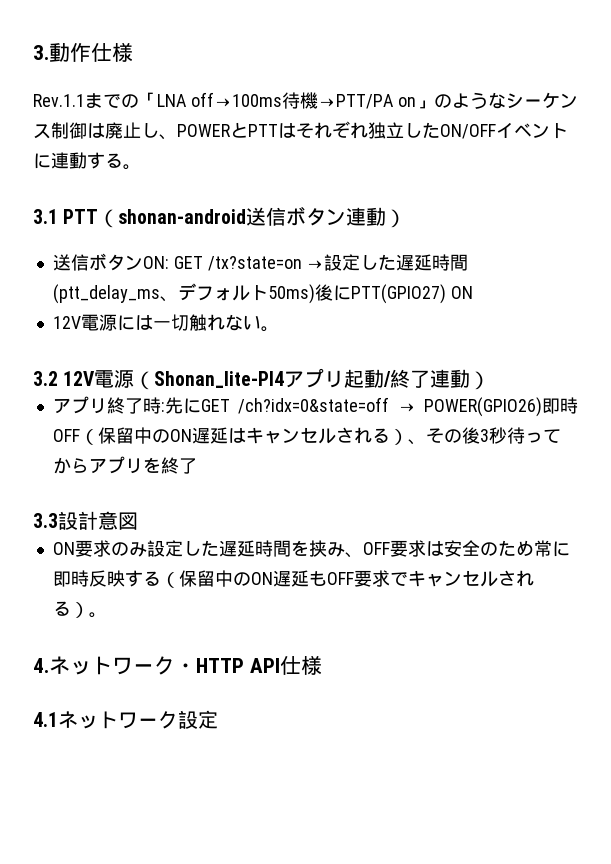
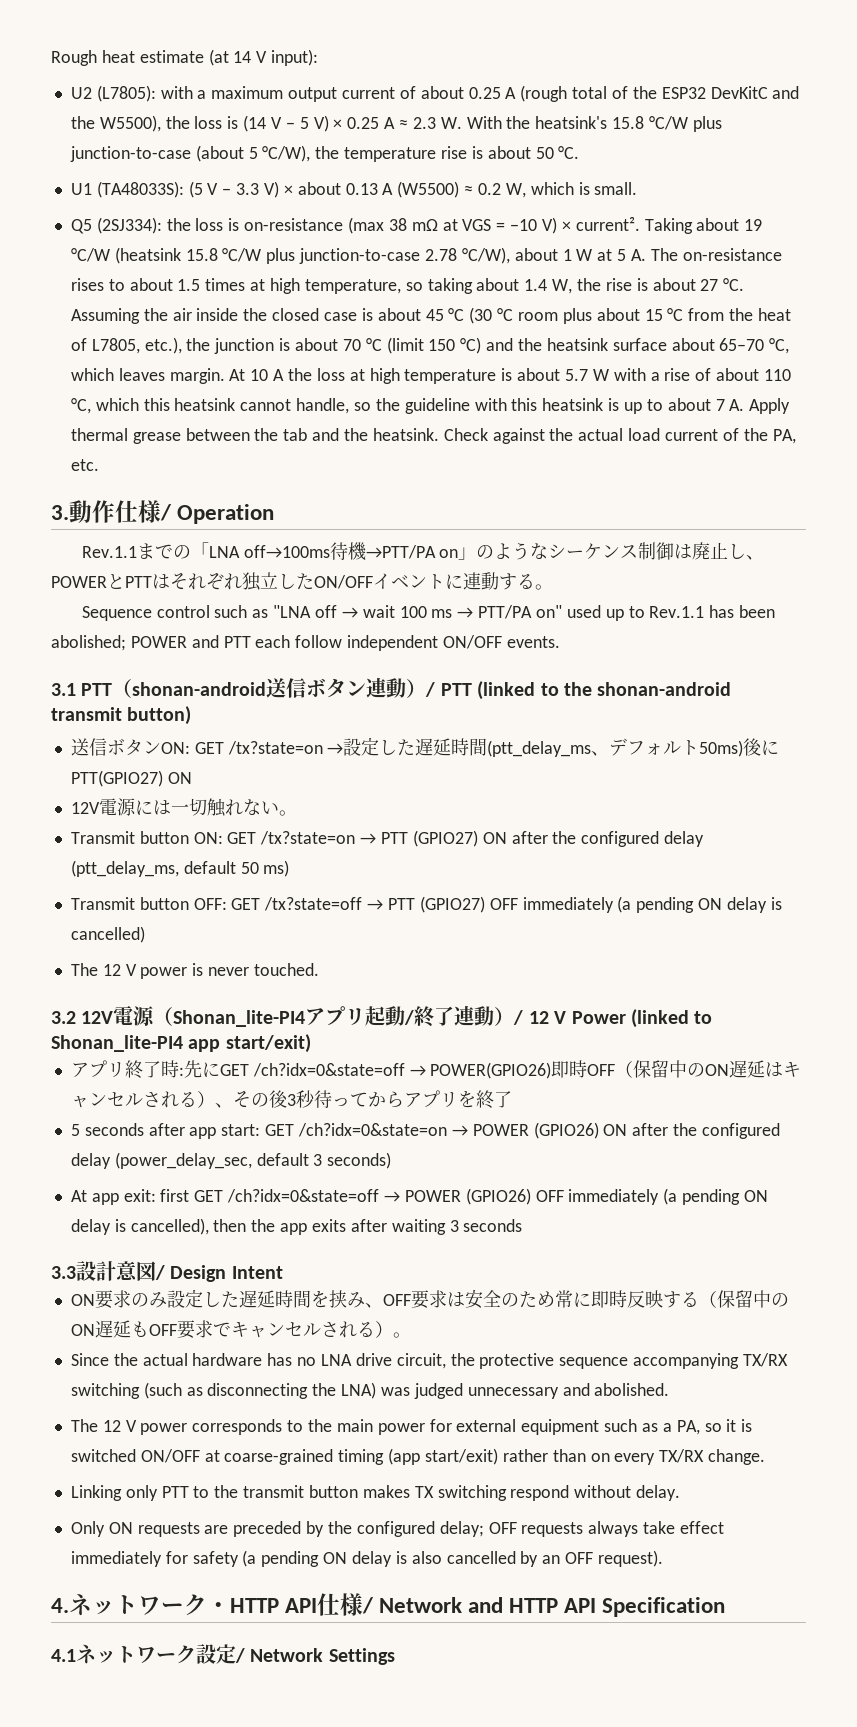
+ Rough heat estimate (at 14 V input):
+ U2 (L7805): with a maximum output current of about 0.25 A (rough total of the ESP32 DevKitC and the W5500), the loss is (14 V − 5 V) × 0.25 A ≈ 2.3 W. With the heatsink's 15.8 °C/W plus junction-to-case (about 5 °C/W), the temperature rise is about 50 °C.
+ U1 (TA48033S): (5 V − 3.3 V) × about 0.13 A (W5500) ≈ 0.2 W, which is small.
+ Q5 (2SJ334): the loss is on-resistance (max 38 mΩ at VGS = −10 V) × current². Taking about 19 °C/W (heatsink 15.8 °C/W plus junction-to-case 2.78 °C/W), about 1 W at 5 A. The on-resistance rises to about 1.5 times at high temperature, so taking about 1.4 W, the rise is about 27 °C. Assuming the air inside the closed case is about 45 °C (30 °C room plus about 15 °C from the heat of L7805, etc.), the junction is about 70 °C (limit 150 °C) and the heatsink surface about 65–70 °C, which leaves margin. At 10 A the loss at high temperature is about 5.7 W with a rise of about 110 °C, which this heatsink cannot handle, so the guideline with this heatsink is up to about 7 A. Apply thermal grease between the tab and the heatsink. Check against the actual load current of the PA, etc.
- 3.動作仕様
+ 3.動作仕様/ Operation
+ Sequence control such as "LNA off → wait 100 ms → PTT/PA on" used up to Rev.1.1 has been abolished; POWER and PTT each follow independent ON/OFF events.
- 3.1 PTT（shonan-android送信ボタン連動）
+ 3.1 PTT（shonan-android送信ボタン連動）/ PTT (linked to the shonan-android transmit button)
+ Transmit button ON: GET /tx?state=on → PTT (GPIO27) ON after the configured delay (ptt_delay_ms, default 50 ms)
+ Transmit button OFF: GET /tx?state=off → PTT (GPIO27) OFF immediately (a pending ON delay is cancelled)
+ The 12 V power is never touched.
- 3.2 12V電源（Shonan_lite-PI4アプリ起動/終了連動）
+ 3.2 12V電源（Shonan_lite-PI4アプリ起動/終了連動）/ 12 V Power (linked to Shonan_lite-PI4 app start/exit)
+ 5 seconds after app start: GET /ch?idx=0&state=on → POWER (GPIO26) ON after the configured delay (power_delay_sec, default 3 seconds)
+ At app exit: first GET /ch?idx=0&state=off → POWER (GPIO26) OFF immediately (a pending ON delay is cancelled), then the app exits after waiting 3 seconds
- 3.3設計意図
+ 3.3設計意図/ Design Intent
+ Since the actual hardware has no LNA drive circuit, the protective sequence accompanying TX/RX switching (such as disconnecting the LNA) was judged unnecessary and abolished.
+ The 12 V power corresponds to the main power for external equipment such as a PA, so it is switched ON/OFF at coarse-grained timing (app start/exit) rather than on every TX/RX change.
+ Linking only PTT to the transmit button makes TX switching respond without delay.
+ Only ON requests are preceded by the configured delay; OFF requests always take effect immediately for safety (a pending ON delay is also cancelled by an OFF request).
- 4.ネットワーク・HTTP API仕様
+ 4.ネットワーク・HTTP API仕様/ Network and HTTP API Specification
- 4.1ネットワーク設定
+ 4.1ネットワーク設定/ Network Settings

